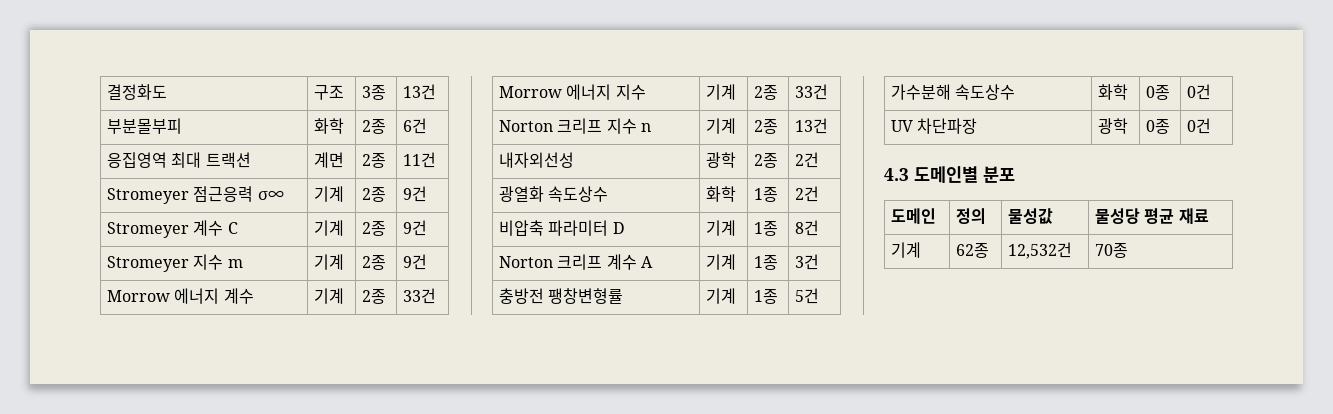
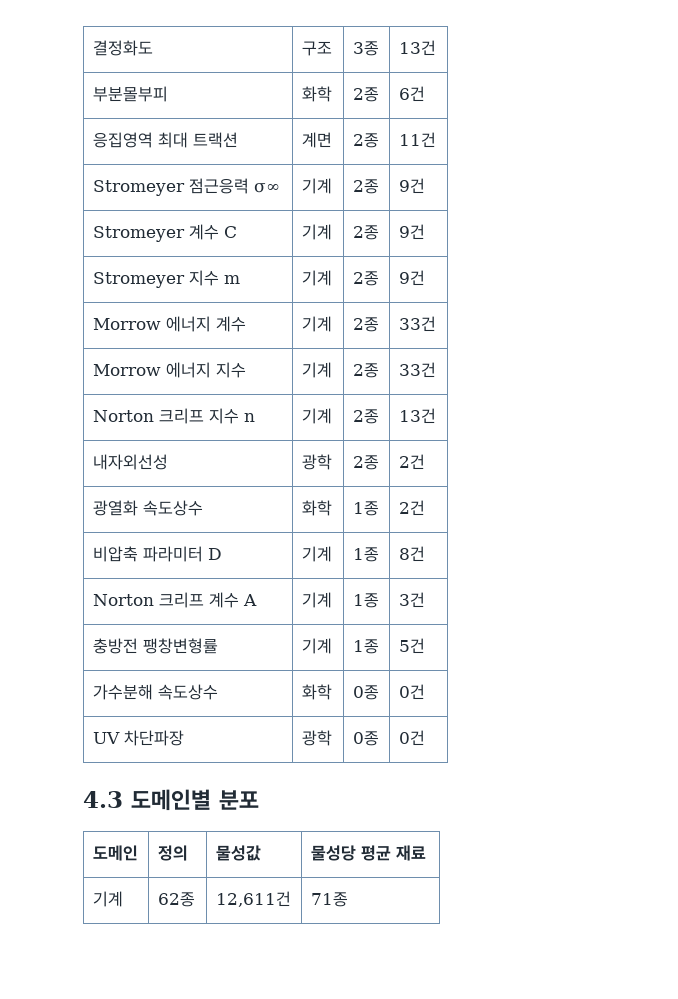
- 기계 | 62종 | 12,532건 | 70종
+ 기계 | 62종 | 12,611건 | 71종

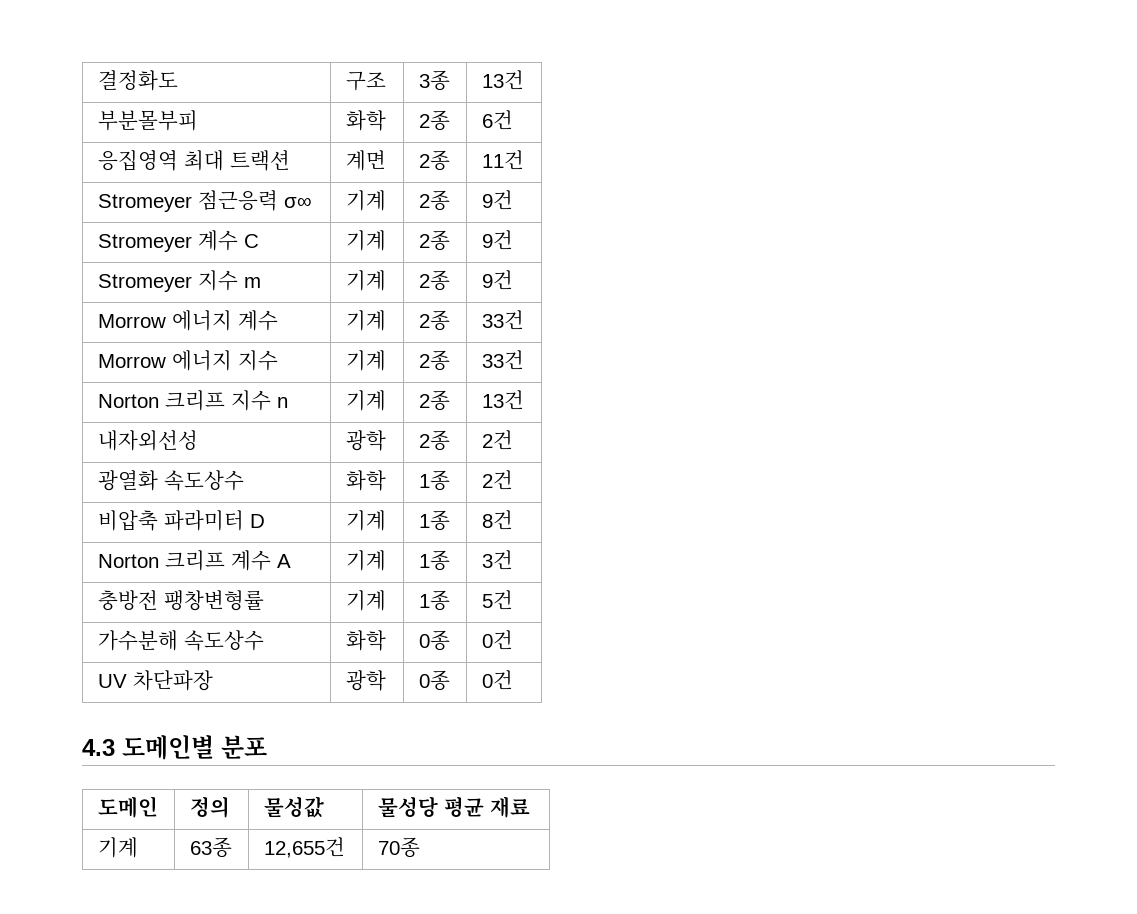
- 기계 | 62종 | 12,611건 | 71종
+ 기계 | 63종 | 12,655건 | 70종

